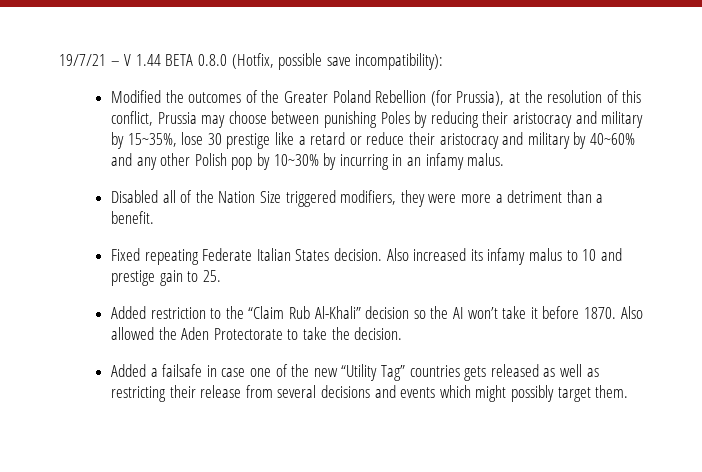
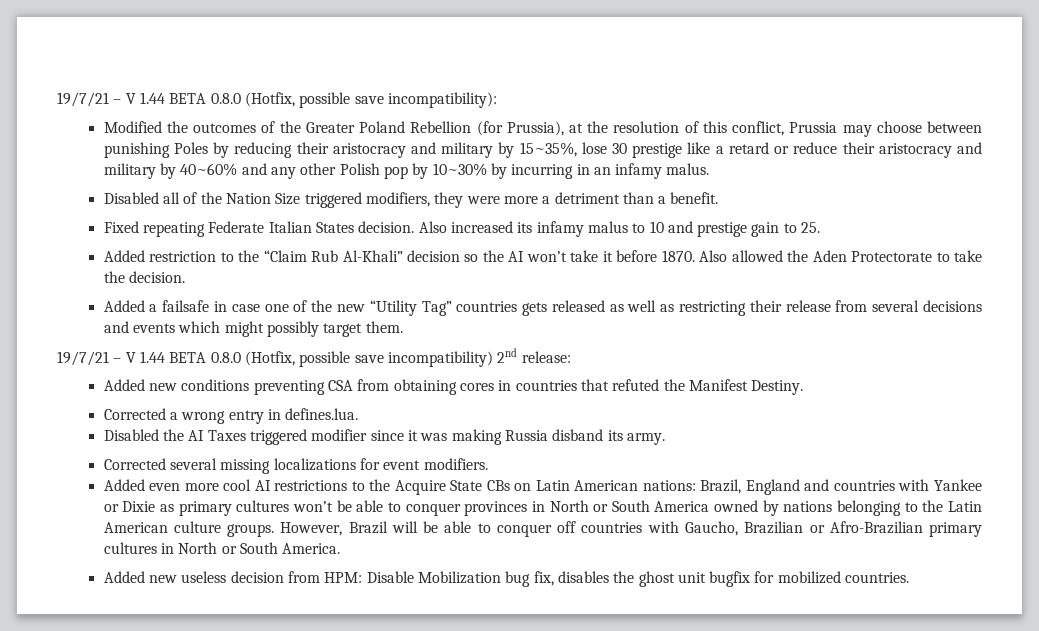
+ 19/7/21 – V 1.44 BETA 0.8.0 (Hotfix, possible save incompatibility) 2nd release:
+ Added new conditions preventing CSA from obtaining cores in countries that refuted the Manifest Destiny.
+ Corrected a wrong entry in defines.lua.
+ Disabled the AI Taxes triggered modifier since it was making Russia disband its army.
+ Corrected several missing localizations for event modifiers.
+ Added even more cool AI restrictions to the Acquire State CBs on Latin American nations: Brazil, England and countries with Yankee or Dixie as primary cultures won’t be able to conquer provinces in North or South America owned by nations belonging to the Latin American culture groups. However, Brazil will be able to conquer off countries with Gaucho, Brazilian or Afro-Brazilian primary cultures in North or South America.
+ Added new useless decision from HPM: Disable Mobilization bug fix, disables the ghost unit bugfix for mobilized countries.

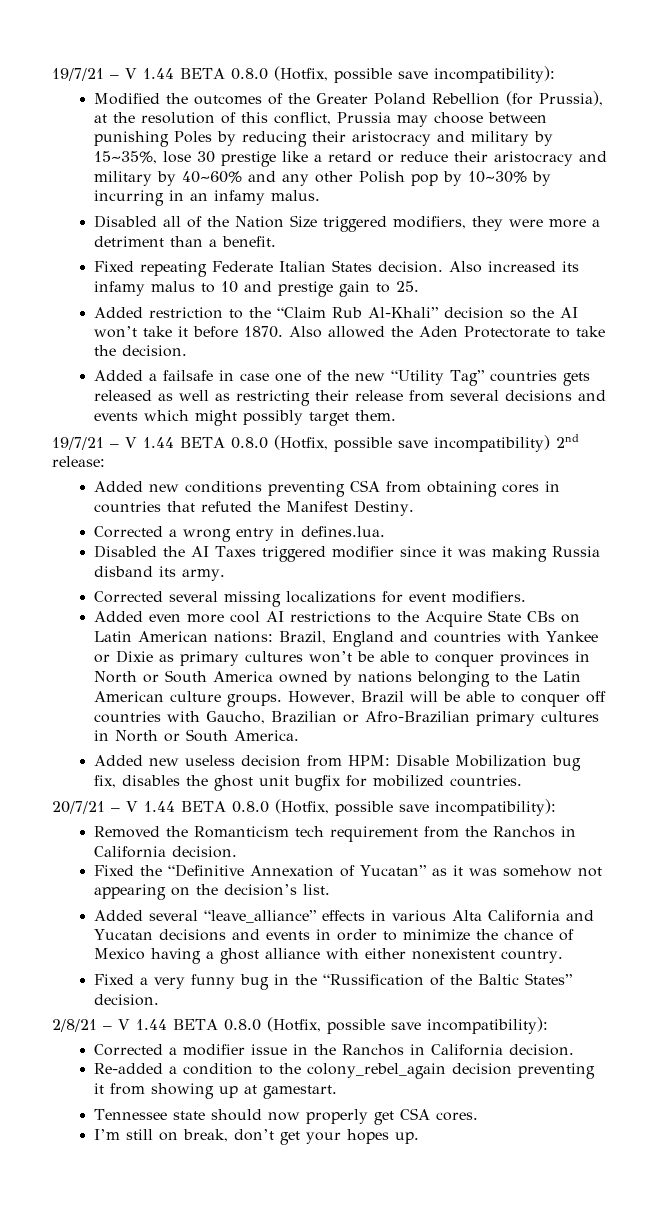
+ 20/7/21 – V 1.44 BETA 0.8.0 (Hotfix, possible save incompatibility):
+ Removed the Romanticism tech requirement from the Ranchos in California decision.
+ Fixed the “Definitive Annexation of Yucatan” as it was somehow not appearing on the decision’s list.
+ Added several “leave_alliance” effects in various Alta California and Yucatan decisions and events in order to minimize the chance of Mexico having a ghost alliance with either nonexistent country.
+ Fixed a very funny bug in the “Russification of the Baltic States” decision.
+ 2/8/21 – V 1.44 BETA 0.8.0 (Hotfix, possible save incompatibility):
+ Corrected a modifier issue in the Ranchos in California decision.
+ Re-added a condition to the colony_rebel_again decision preventing it from showing up at gamestart.
+ Tennessee state should now properly get CSA cores.
+ I’m still on break, don’t get your hopes up.

